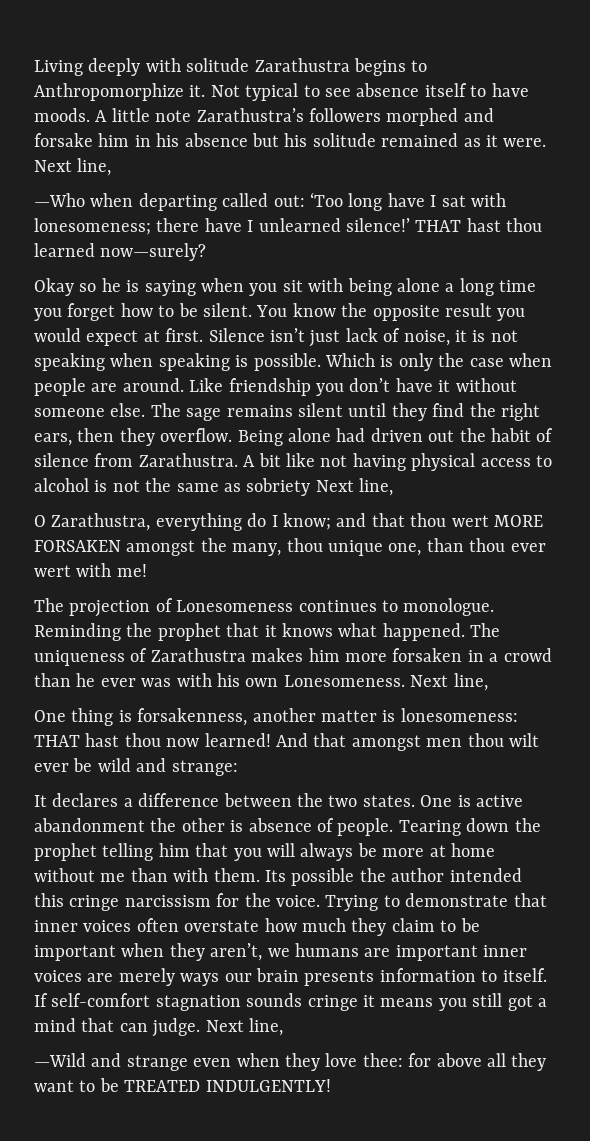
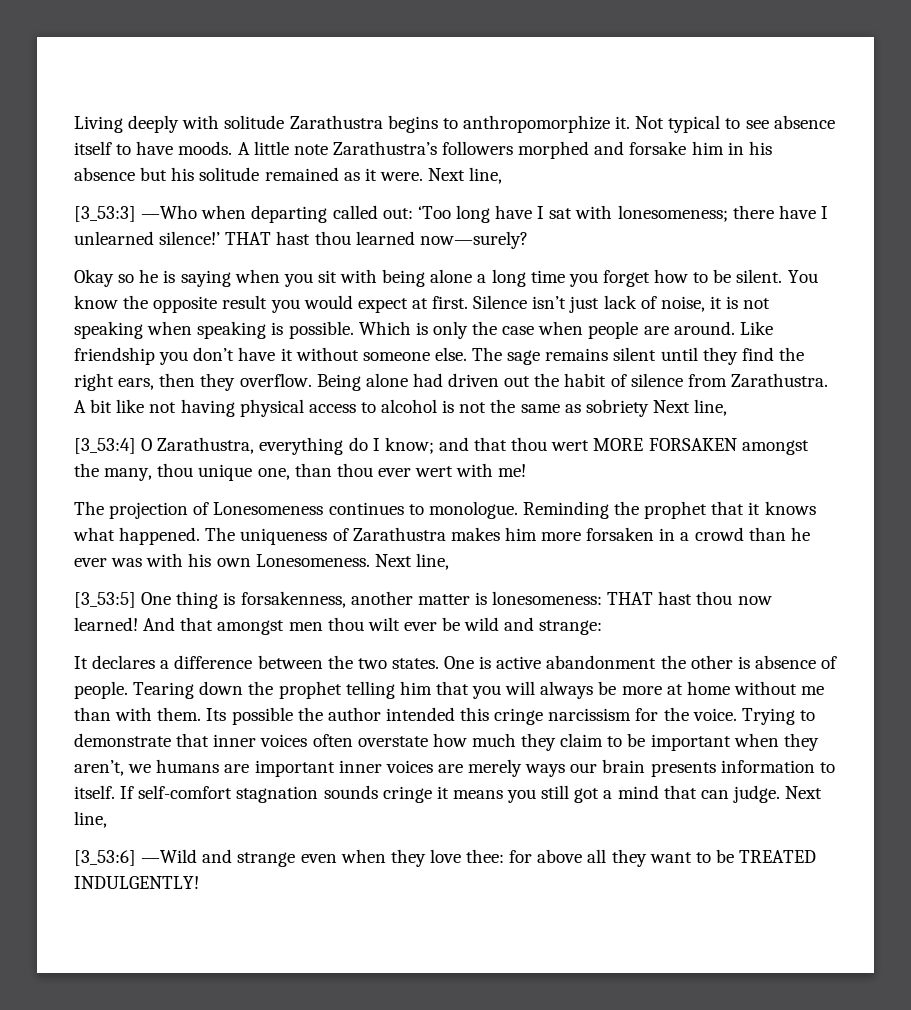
- Living deeply with solitude Zarathustra begins to Anthropomorphize it.
+ Living deeply with solitude Zarathustra begins to anthropomorphize it.
- —Who when departing called out: ‘Too long have I sat with lonesomeness; there have I unlearned silence!’
+ [3_53:3] —Who when departing called out: ‘Too long have I sat with lonesomeness; there have I unlearned silence!’
- O Zarathustra, everything do I know; and that thou wert MORE FORSAKEN amongst the many, thou unique one, than thou ever wert with me!
+ [3_53:4] O Zarathustra, everything do I know; and that thou wert MORE FORSAKEN amongst the many, thou unique one, than thou ever wert with me!
- One thing is forsakenness, another matter is lonesomeness: THAT hast thou now learned!
+ [3_53:5] One thing is forsakenness, another matter is lonesomeness: THAT hast thou now learned!
- —Wild and strange even when they love thee: for above all they want to be TREATED INDULGENTLY!
+ [3_53:6] —Wild and strange even when they love thee: for above all they want to be TREATED INDULGENTLY!

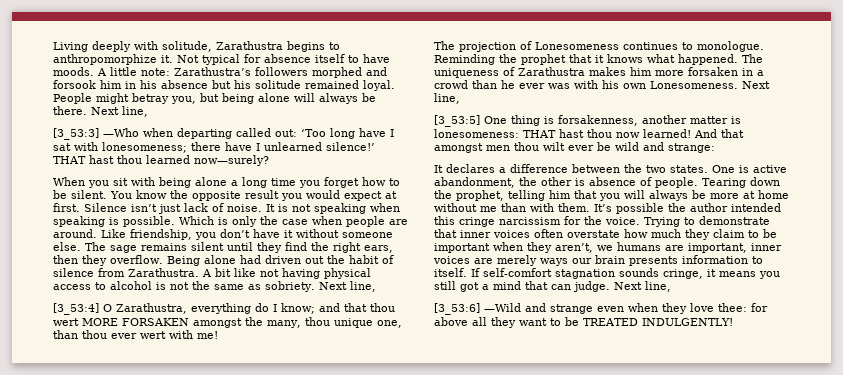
- Living deeply with solitude Zarathustra begins to anthropomorphize it.
+ Living deeply with solitude, Zarathustra begins to anthropomorphize it.
- Not typical to see absence itself to have moods.
+ Not typical for absence itself to have moods.
- A little note Zarathustra’s followers morphed and forsake him in his absence but his solitude remained as it were.
+ A little note: Zarathustra’s followers morphed and forsook him in his absence but his solitude remained loyal. People might betray you, but being alone will always be there.
- Okay so he is saying when you sit with being alone a long time you forget how to be silent.
+ When you sit with being alone a long time you forget how to be silent.
- Silence isn’t just lack of noise, it is not speaking when speaking is possible.
+ Silence isn’t just lack of noise. It is not speaking when speaking is possible.
- Like friendship you don’t have it without someone else.
+ Like friendship, you don’t have it without someone else.
- A bit like not having physical access to alcohol is not the same as sobriety Next line,
+ A bit like not having physical access to alcohol is not the same as sobriety. Next line,
- One is active abandonment the other is absence of people.
+ One is active abandonment, the other is absence of people.
- Tearing down the prophet telling him that you will always be more at home without me than with them.
+ Tearing down the prophet, telling him that you will always be more at home without me than with them.
- Its possible the author intended this cringe narcissism for the voice.
+ It’s possible the author intended this cringe narcissism for the voice.
- Trying to demonstrate that inner voices often overstate how much they claim to be important when they aren’t, we humans are important inner voices are merely ways our brain presents information to itself.
+ Trying to demonstrate that inner voices often overstate how much they claim to be important when they aren’t, we humans are important, inner voices are merely ways our brain presents information to itself.
- If self-comfort stagnation sounds cringe it means you still got a mind that can judge.
+ If self-comfort stagnation sounds cringe, it means you still got a mind that can judge.

